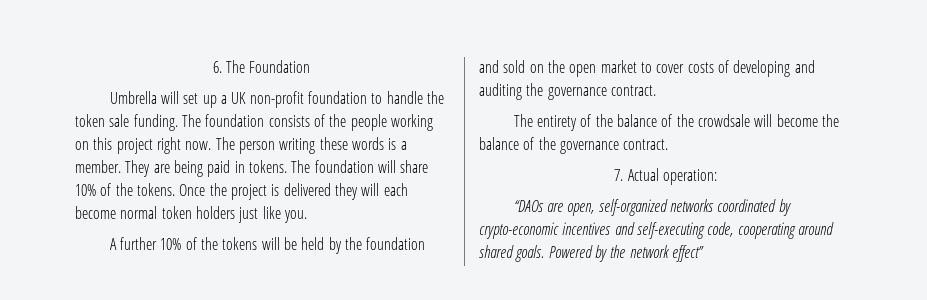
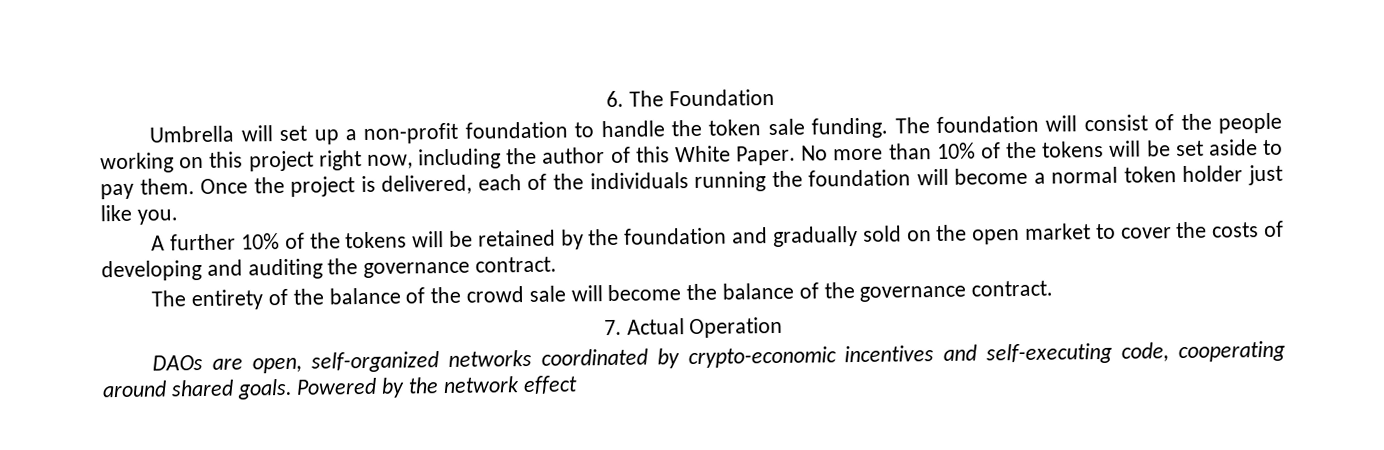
- Umbrella will set up a UK non-profit foundation to handle the token sale funding.
+ Umbrella will set up a non-profit foundation to handle the token sale funding.
- The foundation consists of the people working on this project right now. The person writing these words is a member. They are being paid in tokens. The foundation will share 10% of the tokens. Once the project is delivered they will each become normal token holders just like you.
+ The foundation will consist of the people working on this project right now, including the author of this White Paper. No more than 10% of the tokens will be set aside to pay them. Once the project is delivered, each of the individuals running the foundation will become a normal token holder just like you.
- A further 10% of the tokens will be held by the foundation and sold on the open market to cover costs of developing and auditing the governance contract.
+ A further 10% of the tokens will be retained by the foundation and gradually sold on the open market to cover the costs of developing and auditing the governance contract.
- The entirety of the balance of the crowdsale will become the balance of the governance contract.
+ The entirety of the balance of the crowd sale will become the balance of the governance contract.
- 7. Actual operation:
- “DAOs are open, self-organized networks coordinated by crypto-economic incentives and self-executing code, cooperating around shared goals.
+ 7. Actual Operation
+ DAOs are open, self-organized networks coordinated by crypto-economic incentives and self-executing code, cooperating around shared goals.
- Powered by the network effect”
+ Powered by the network effect

